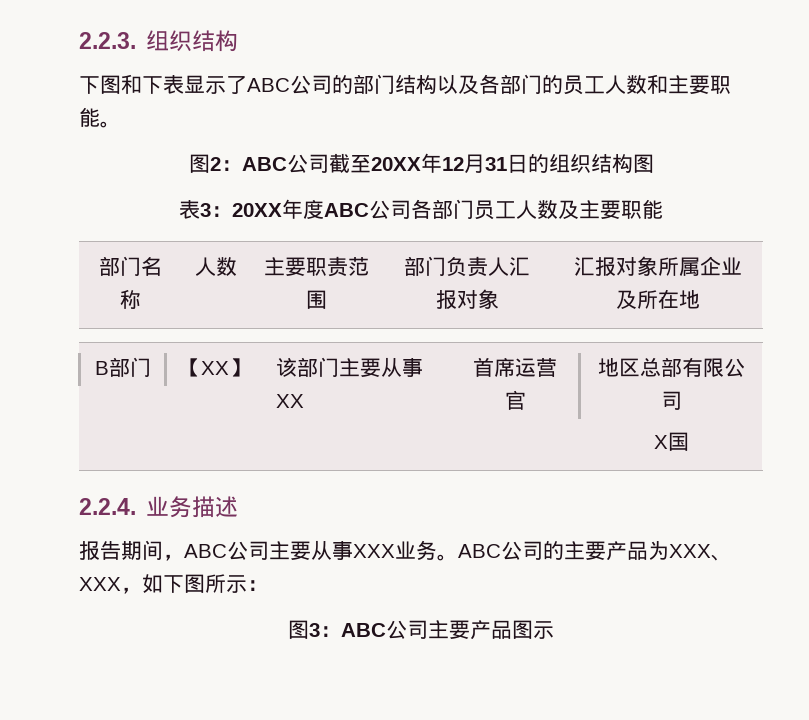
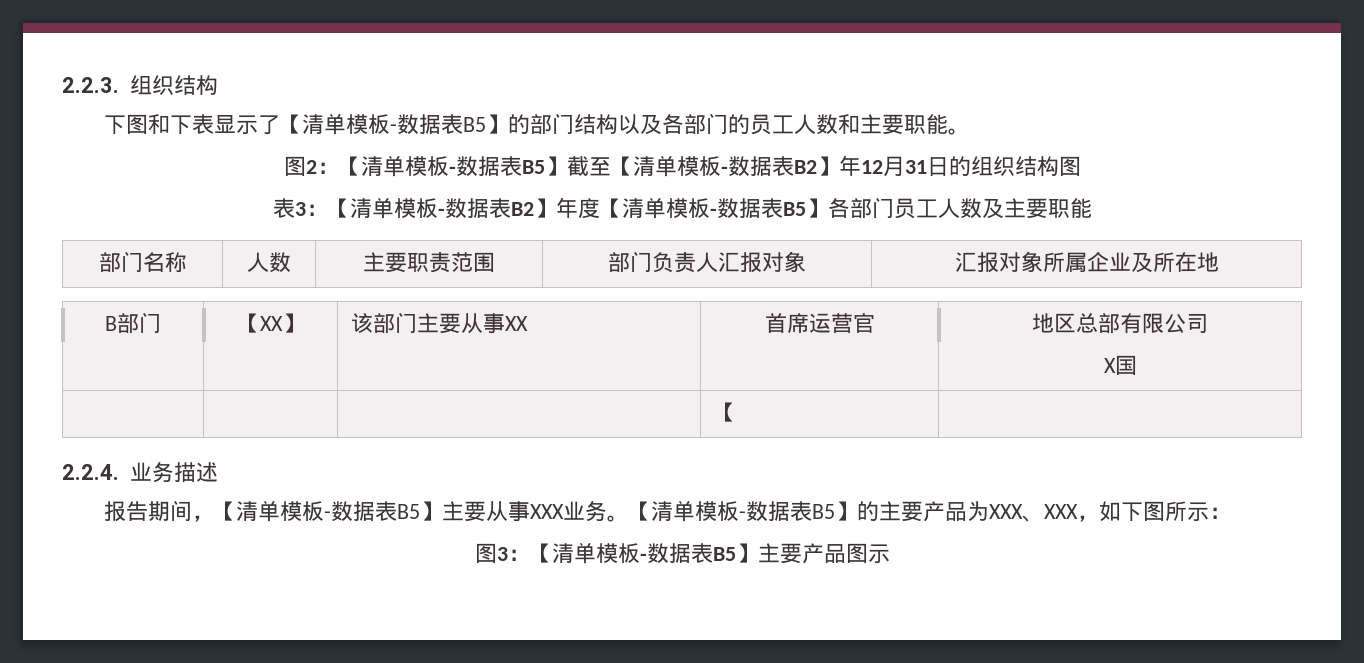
- 下图和下表显示了ABC公司的部门结构以及各部门的员工人数和主要职能。
+ 下图和下表显示了【清单模板-数据表B5】的部门结构以及各部门的员工人数和主要职能。
- 图2：ABC公司截至20XX年12月31日的组织结构图
+ 图2：【清单模板-数据表B5】截至【清单模板-数据表B2】年12月31日的组织结构图
- 表3：20XX年度ABC公司各部门员工人数及主要职能
+ 表3：【清单模板-数据表B2】年度【清单模板-数据表B5】各部门员工人数及主要职能
+ | | | 【 |
- 报告期间，ABC公司主要从事XXX业务。
+ 报告期间，【清单模板-数据表B5】主要从事XXX业务。
- ABC公司的主要产品为XXX、XXX，如下图所示：
+ 【清单模板-数据表B5】的主要产品为XXX、XXX，如下图所示：
- 图3：ABC公司主要产品图示
+ 图3：【清单模板-数据表B5】主要产品图示

